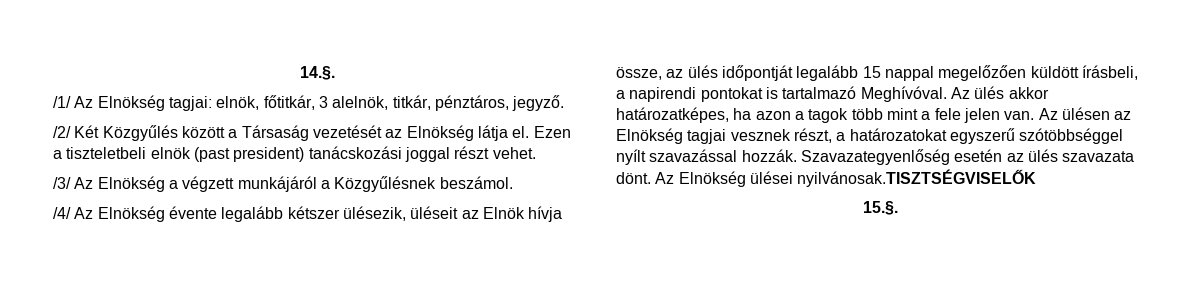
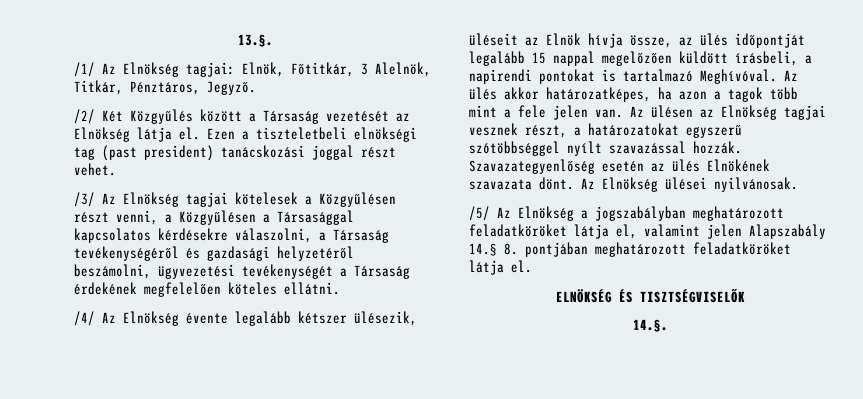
- 14.§.
+ 13.§.
- /1/ Az Elnökség tagjai: elnök, főtitkár, 3 alelnök, titkár, pénztáros, jegyző.
+ /1/ Az Elnökség tagjai: Elnök, Főtitkár, 3 Alelnök, Titkár, Pénztáros, Jegyző.
- Ezen a tiszteletbeli elnök (past president) tanácskozási joggal részt vehet.
+ Ezen a tiszteletbeli elnökségi tag (past president) tanácskozási joggal részt vehet.
- /3/ Az Elnökség a végzett munkájáról a Közgyűlésnek beszámol.
+ /3/ Az Elnökség tagjai kötelesek a Közgyűlésen részt venni, a Közgyűlésen a Társasággal kapcsolatos kérdésekre válaszolni, a Társaság tevékenységéről és gazdasági helyzetéről beszámolni, ügyvezetési tevékenységét a Társaság érdekének megfelelően köteles ellátni.
- Szavazategyenlőség esetén az ülés szavazata dönt.
+ Szavazategyenlőség esetén az ülés Elnökének szavazata dönt.
- Az Elnökség ülései nyilvánosak.TISZTSÉGVISELŐK
- 15.§.
+ Az Elnökség ülései nyilvánosak.
+ /5/ Az Elnökség a jogszabályban meghatározott feladatköröket látja el, valamint jelen Alapszabály 14.§ 8. pontjában meghatározott feladatköröket látja el.
+ ELNÖKSÉG ÉS TISZTSÉGVISELŐK
+ 14.§.

